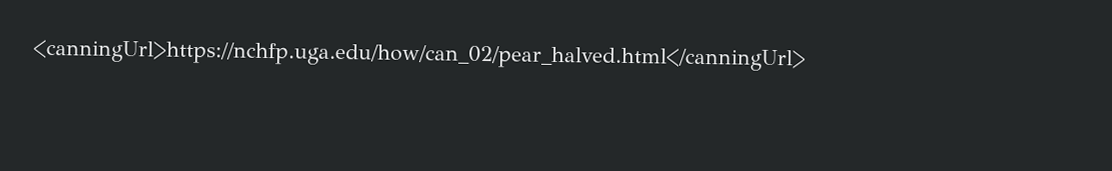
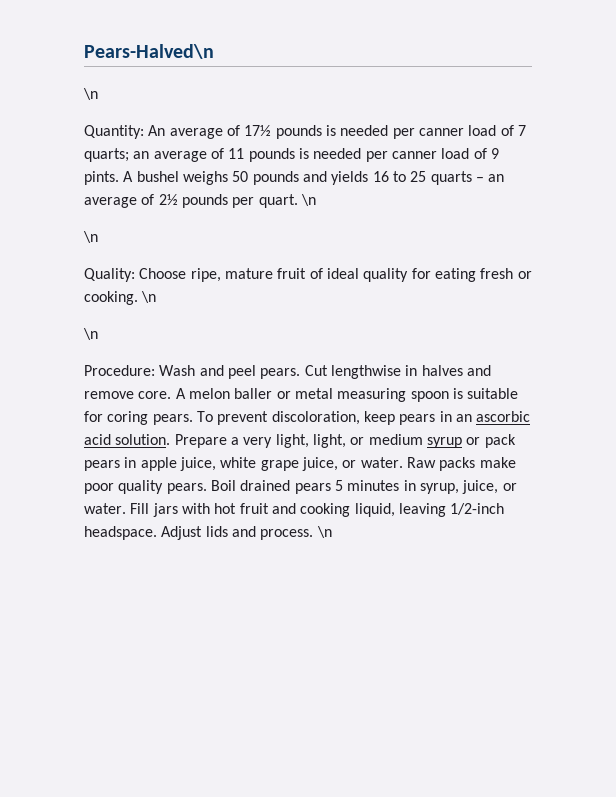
- <canningUrl>https://nchfp.uga.edu/how/can_02/pear_halved.html</canningUrl>
+ Pears-Halved\n
+ \n
+ Quantity: An average of 17½ pounds is needed per canner load of 7 quarts; an average of 11 pounds is needed per canner load of 9 pints. A bushel weighs 50 pounds and yields 16 to 25 quarts – an average of 2½ pounds per quart. \n
+ \n
+ Quality: Choose ripe, mature fruit of ideal quality for eating fresh or cooking. \n
+ \n
+ Procedure: Wash and peel pears. Cut lengthwise in halves and remove core. A melon baller or metal measuring spoon is suitable for coring pears. To prevent discoloration, keep pears in an ascorbic acid solution. Prepare a very light, light, or medium syrup or pack pears in apple juice, white grape juice, or water. Raw packs make poor quality pears. Boil drained pears 5 minutes in syrup, juice, or water. Fill jars with hot fruit and cooking liquid, leaving 1/2-inch headspace. Adjust lids and process. \n

